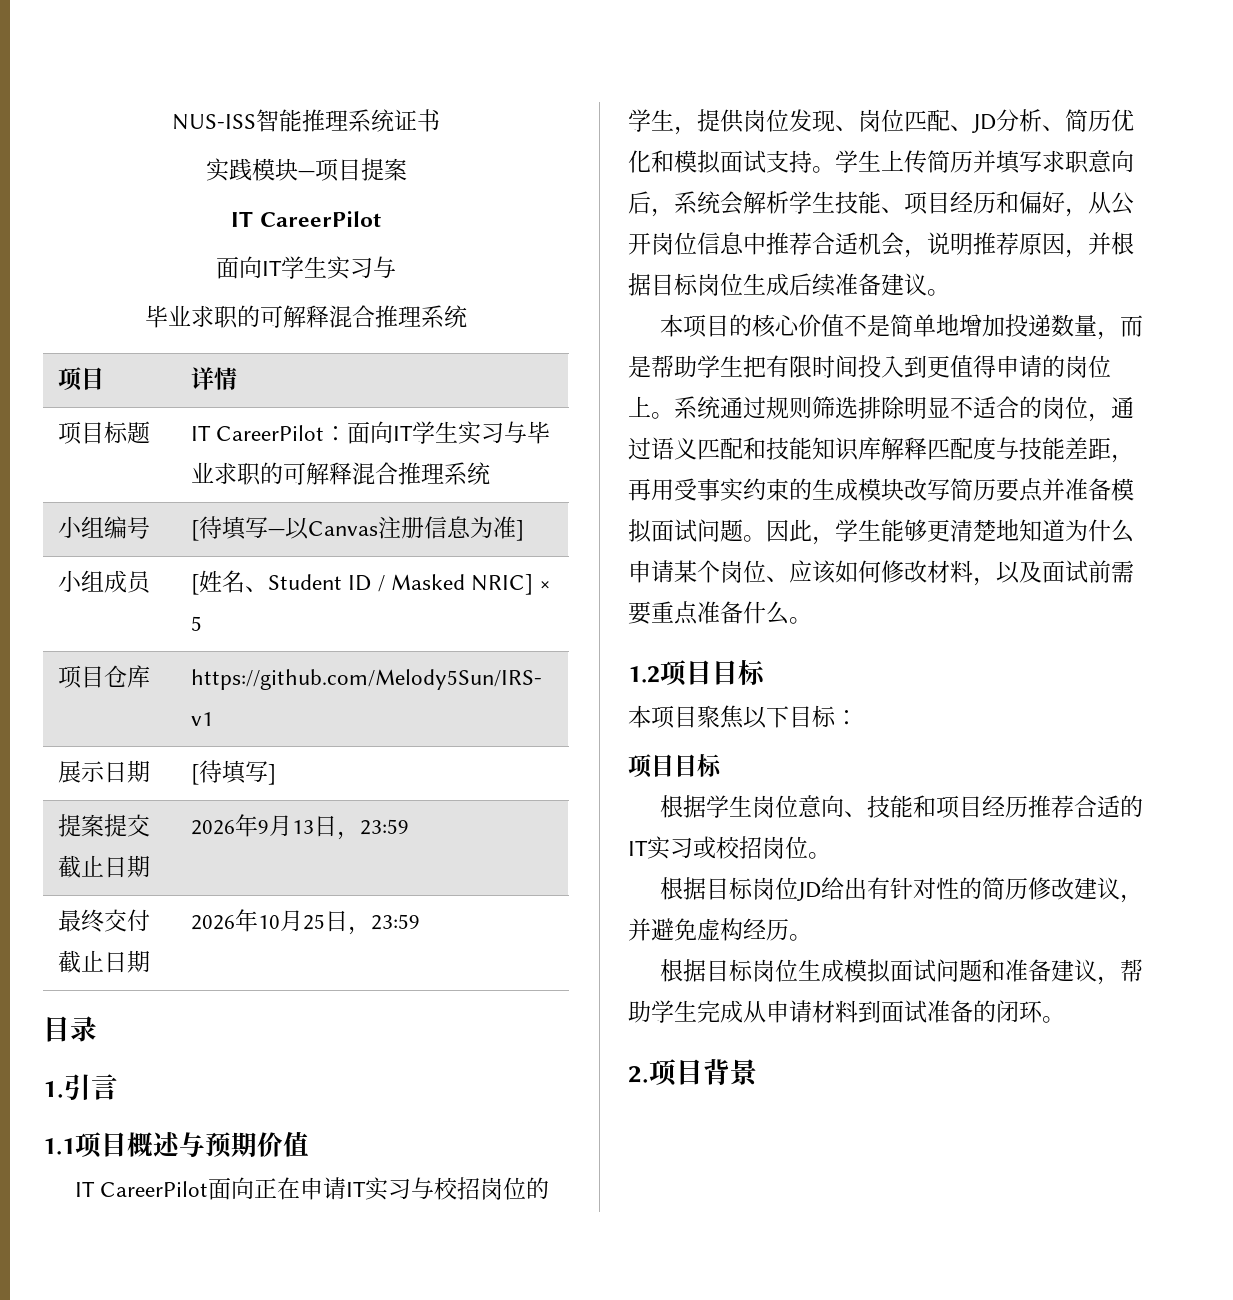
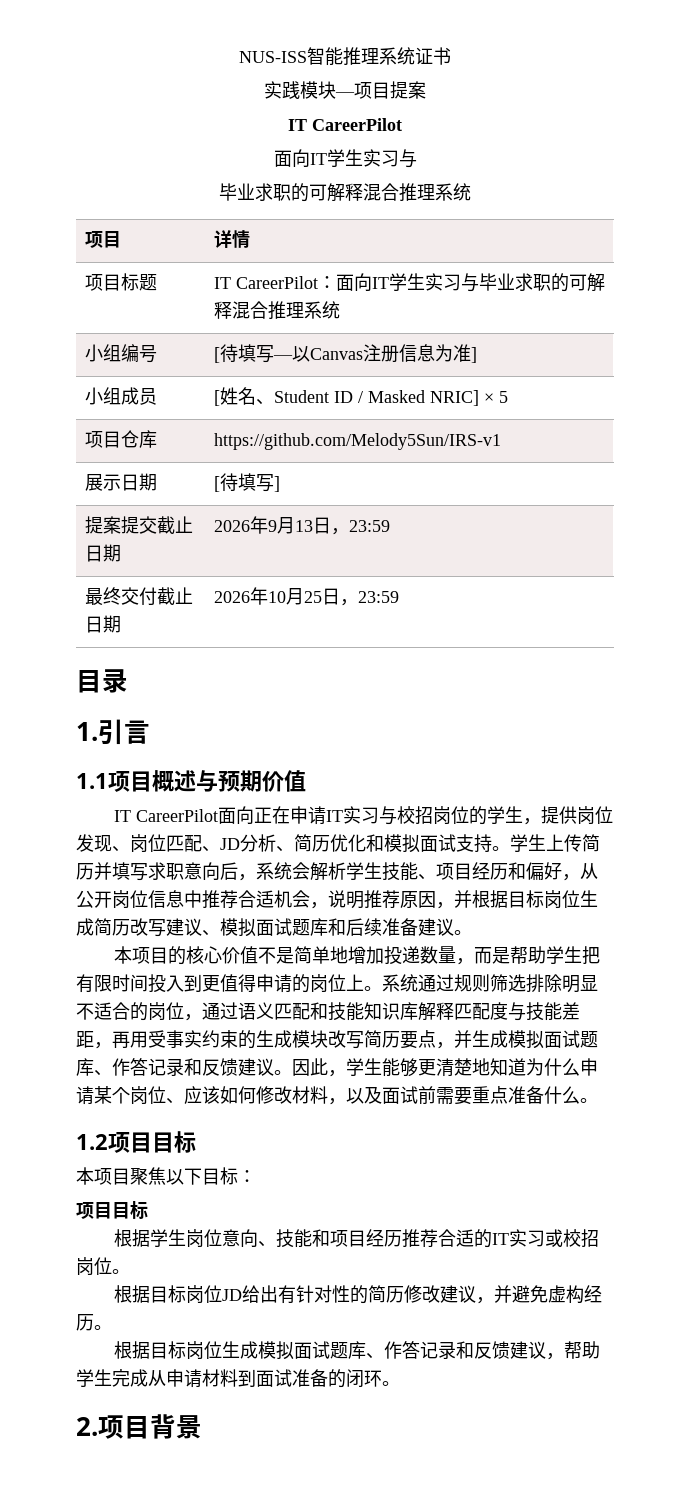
- 学生上传简历并填写求职意向后，系统会解析学生技能、项目经历和偏好，从公开岗位信息中推荐合适机会，说明推荐原因，并根据目标岗位生成后续准备建议。
+ 学生上传简历并填写求职意向后，系统会解析学生技能、项目经历和偏好，从公开岗位信息中推荐合适机会，说明推荐原因，并根据目标岗位生成简历改写建议、模拟面试题库和后续准备建议。
- 系统通过规则筛选排除明显不适合的岗位，通过语义匹配和技能知识库解释匹配度与技能差距，再用受事实约束的生成模块改写简历要点并准备模拟面试问题。
+ 系统通过规则筛选排除明显不适合的岗位，通过语义匹配和技能知识库解释匹配度与技能差距，再用受事实约束的生成模块改写简历要点，并生成模拟面试题库、作答记录和反馈建议。
- 根据目标岗位生成模拟面试问题和准备建议，帮助学生完成从申请材料到面试准备的闭环。
+ 根据目标岗位生成模拟面试题库、作答记录和反馈建议，帮助学生完成从申请材料到面试准备的闭环。

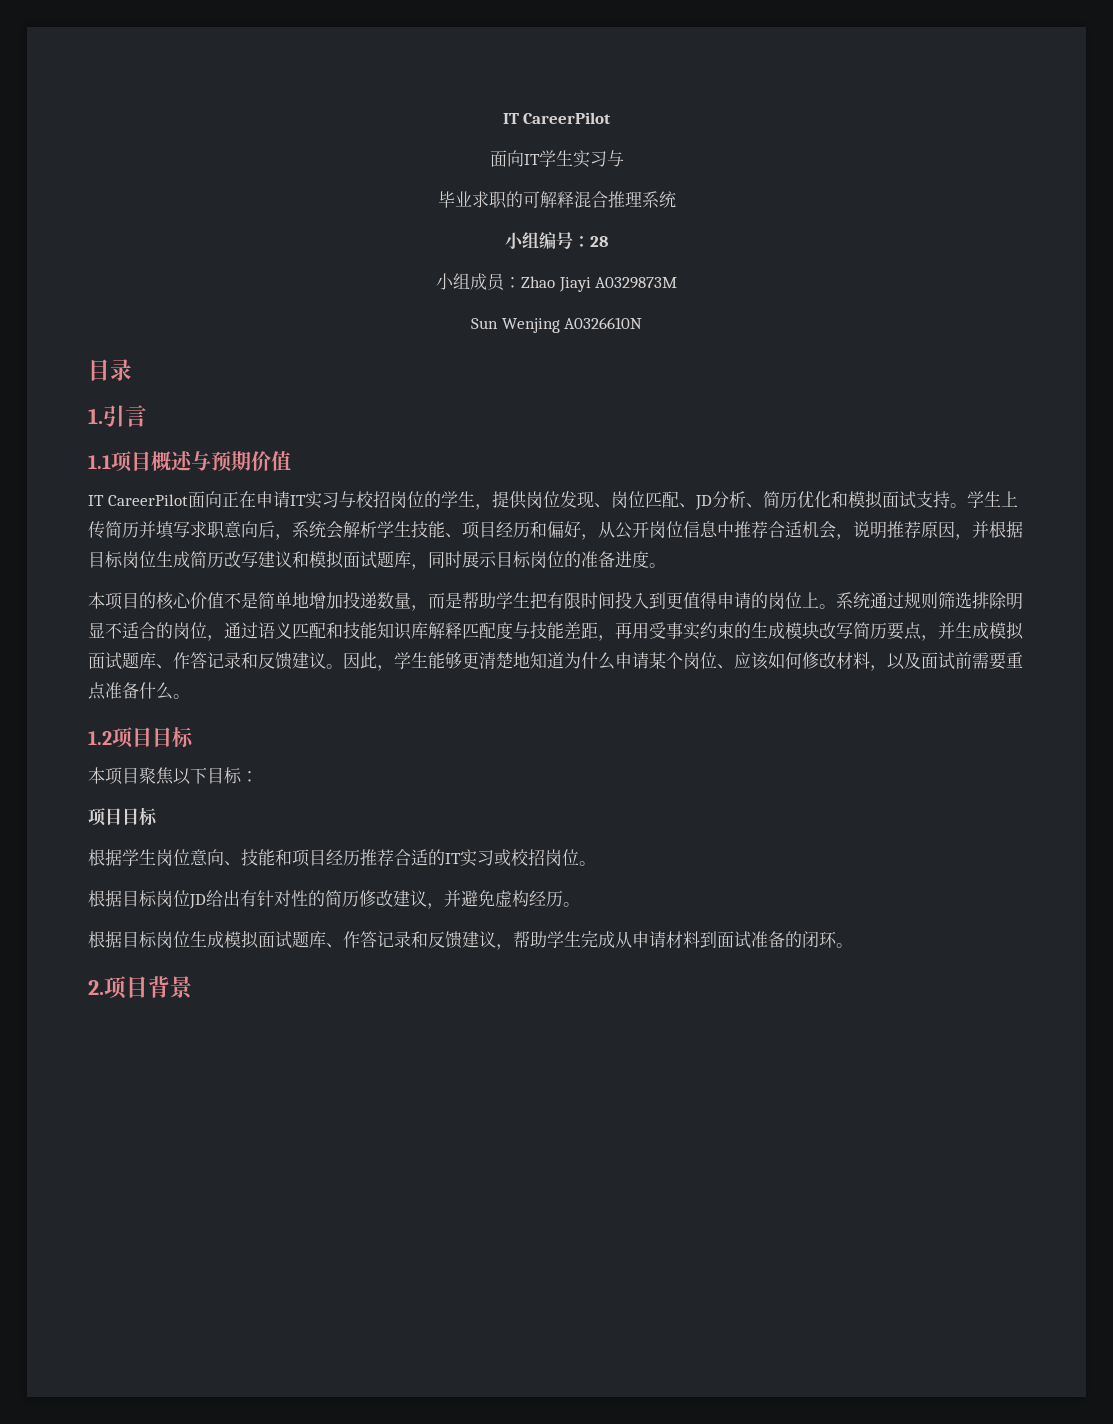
- NUS-ISS智能推理系统证书
- 实践模块—项目提案
- 项目 | 详情
- 项目标题 | IT CareerPilot：面向IT学生实习与毕业求职的可解释混合推理系统
- 小组编号 | [待填写—以Canvas注册信息为准]
- 小组成员 | [姓名、Student ID / Masked NRIC] × 5
- 项目仓库 | https://github.com/Melody5Sun/IRS-v1
- 展示日期 | [待填写]
- 提案提交截止日期 | 2026年9月13日，23:59
- 最终交付截止日期 | 2026年10月25日，23:59
+ 小组编号：28
+ 小组成员：Zhao Jiayi A0329873M
+ Sun Wenjing A0326610N
- 学生上传简历并填写求职意向后，系统会解析学生技能、项目经历和偏好，从公开岗位信息中推荐合适机会，说明推荐原因，并根据目标岗位生成简历改写建议、模拟面试题库和后续准备建议。
+ 学生上传简历并填写求职意向后，系统会解析学生技能、项目经历和偏好，从公开岗位信息中推荐合适机会，说明推荐原因，并根据目标岗位生成简历改写建议和模拟面试题库，同时展示目标岗位的准备进度。

